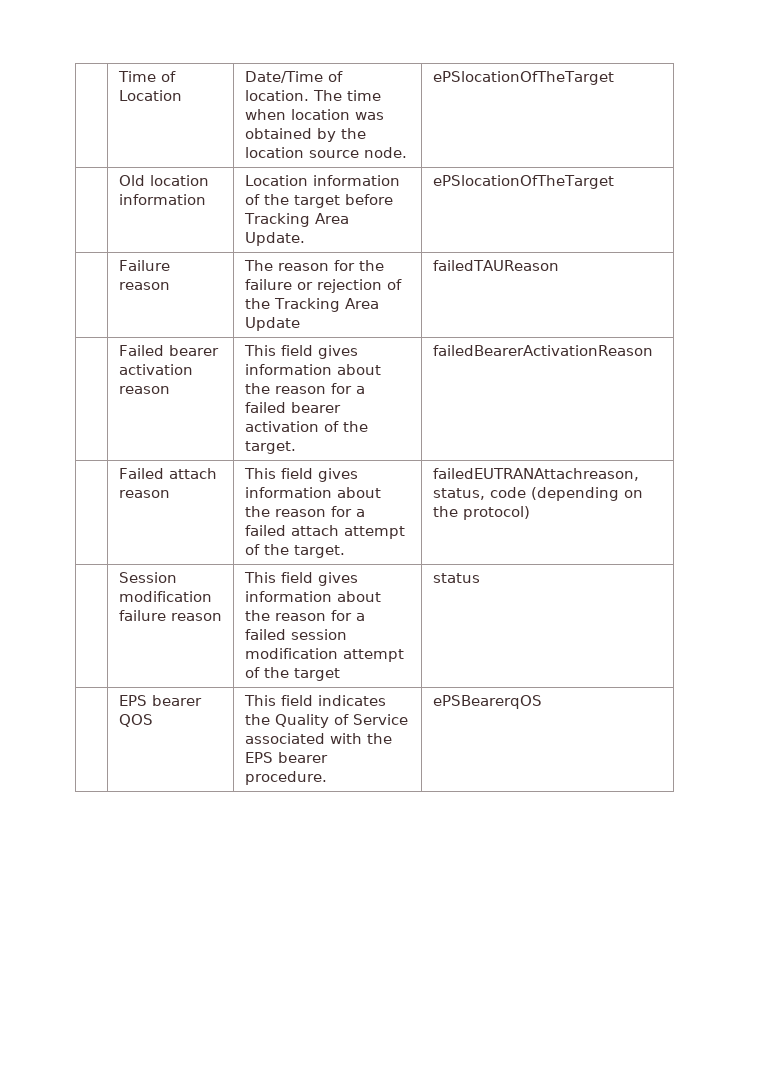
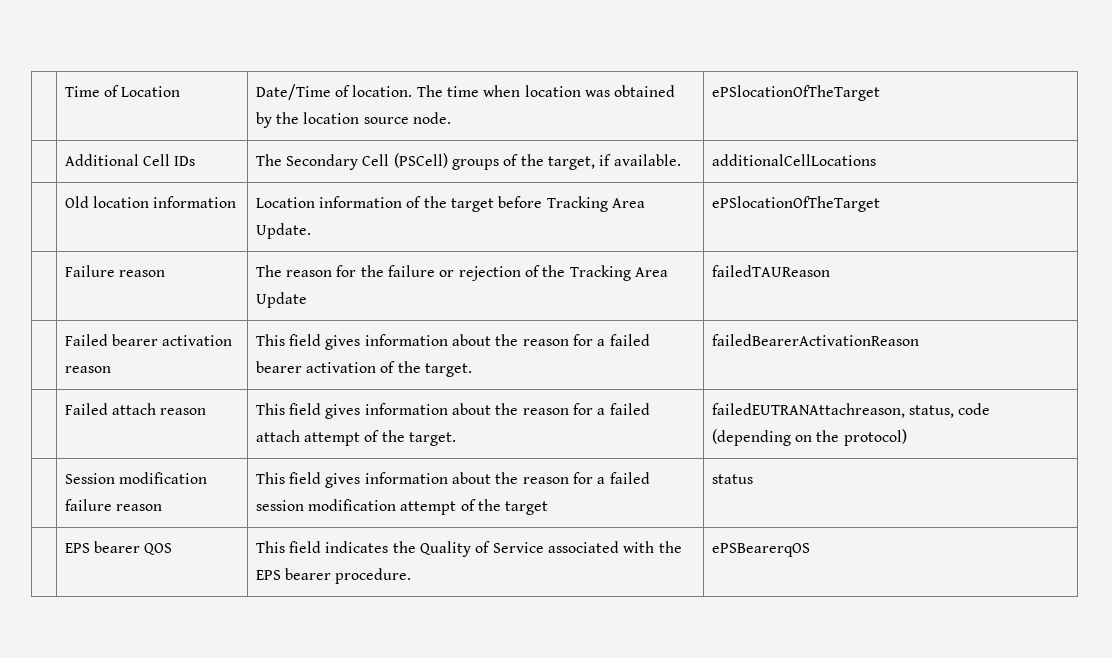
+ | Additional Cell IDs | The Secondary Cell (PSCell) groups of the target, if available. | additionalCellLocations

